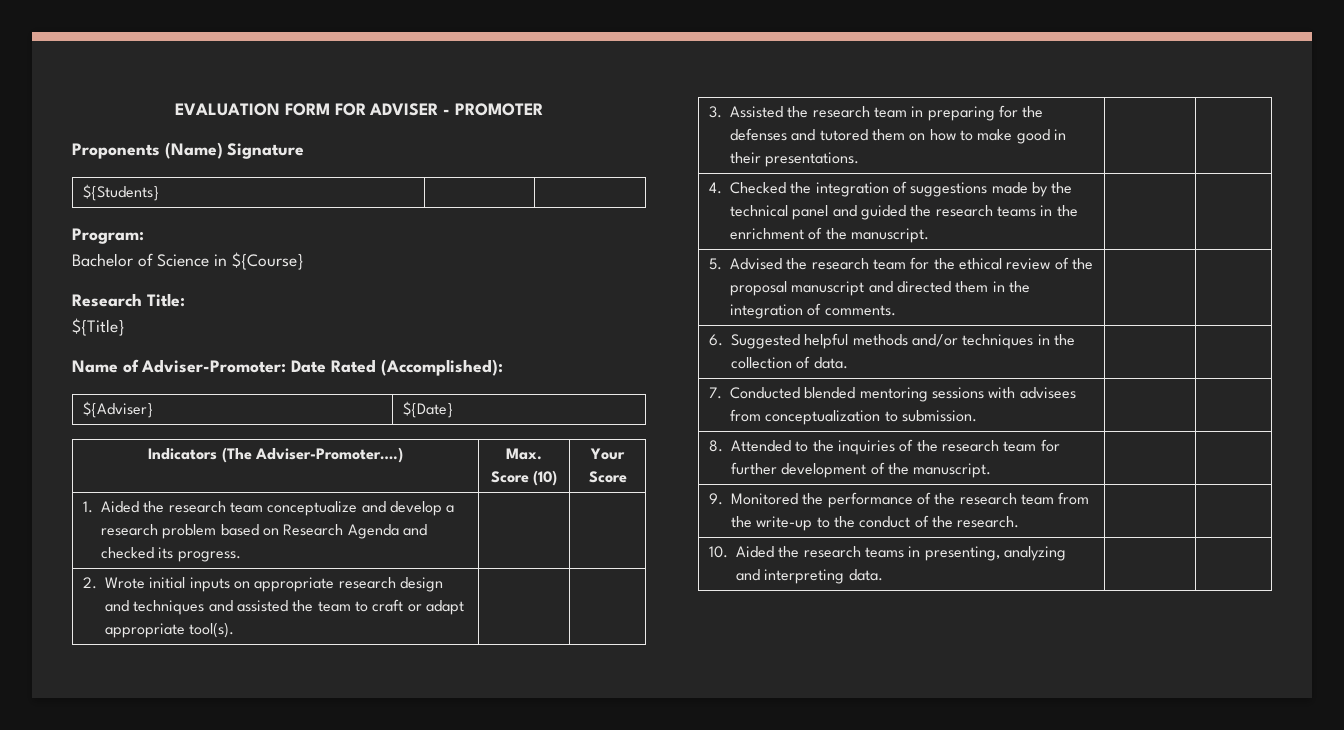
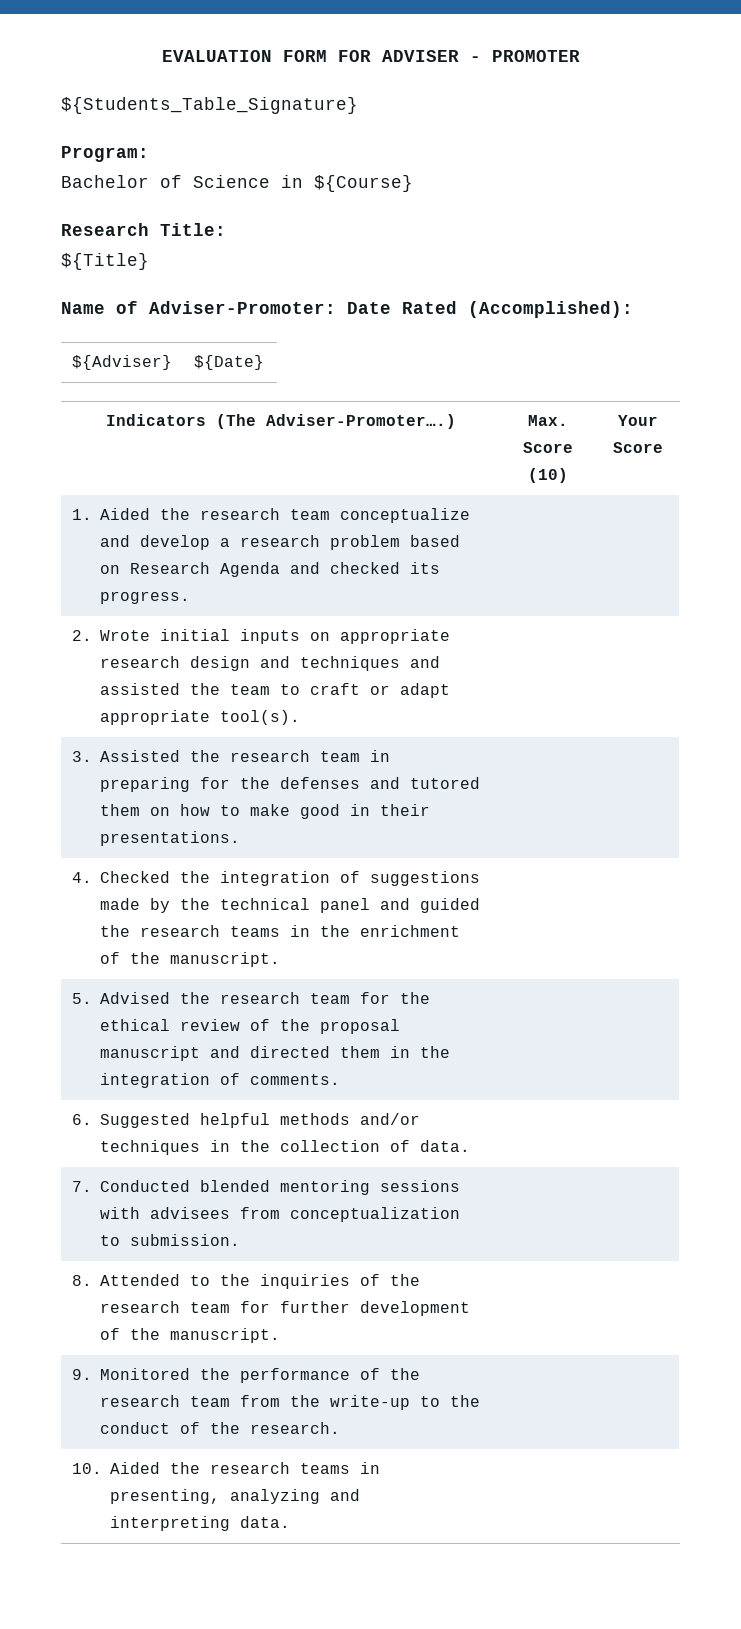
- Proponents (Name) Signature
- ${Students} | |
+ ${Students_Table_Signature}

